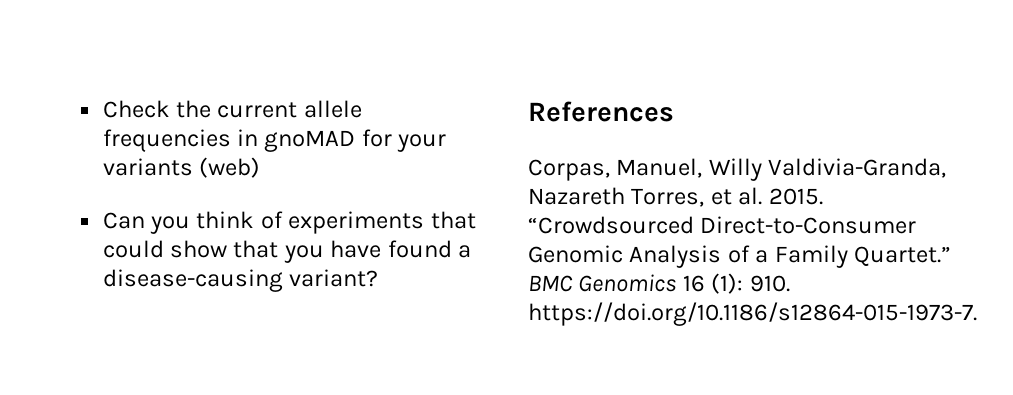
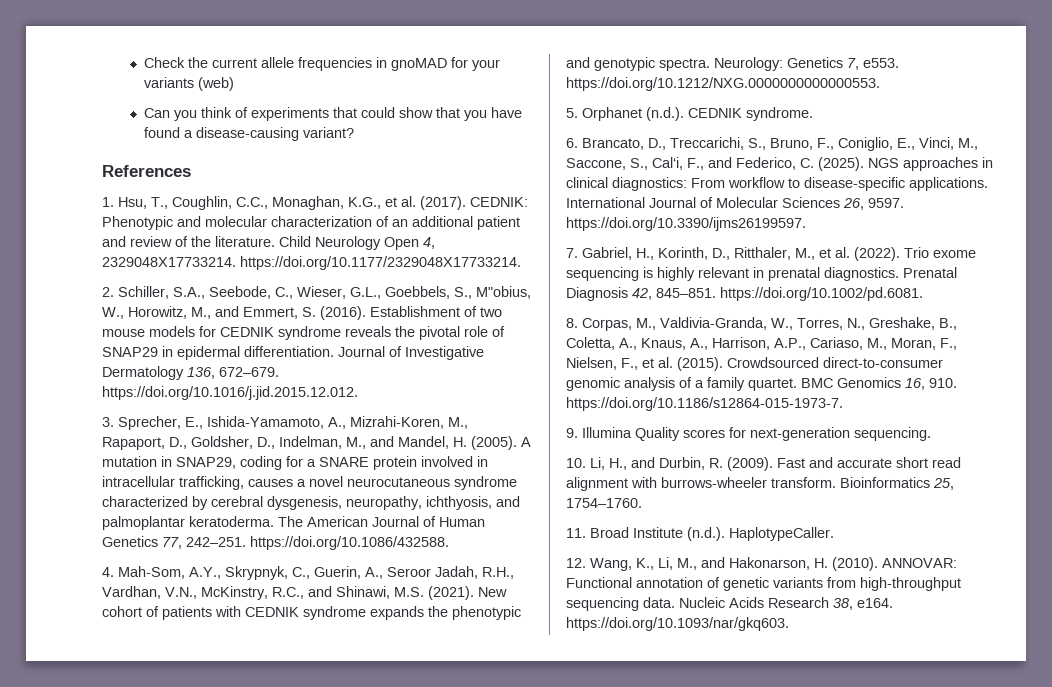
- Corpas, Manuel, Willy Valdivia-Granda, Nazareth Torres, et al. 2015. “Crowdsourced Direct-to-Consumer Genomic Analysis of a Family Quartet.” BMC Genomics 16 (1): 910. https://doi.org/10.1186/s12864-015-1973-7.
+ 1. Hsu, T., Coughlin, C.C., Monaghan, K.G., et al. (2017). CEDNIK: Phenotypic and molecular characterization of an additional patient and review of the literature. Child Neurology Open 4, 2329048X17733214. https://doi.org/10.1177/2329048X17733214.
+ 2. Schiller, S.A., Seebode, C., Wieser, G.L., Goebbels, S., M"obius, W., Horowitz, M., and Emmert, S. (2016). Establishment of two mouse models for CEDNIK syndrome reveals the pivotal role of SNAP29 in epidermal differentiation. Journal of Investigative Dermatology 136, 672–679. https://doi.org/10.1016/j.jid.2015.12.012.
+ 3. Sprecher, E., Ishida-Yamamoto, A., Mizrahi-Koren, M., Rapaport, D., Goldsher, D., Indelman, M., and Mandel, H. (2005). A mutation in SNAP29, coding for a SNARE protein involved in intracellular trafficking, causes a novel neurocutaneous syndrome characterized by cerebral dysgenesis, neuropathy, ichthyosis, and palmoplantar keratoderma. The American Journal of Human Genetics 77, 242–251. https://doi.org/10.1086/432588.
+ 4. Mah-Som, A.Y., Skrypnyk, C., Guerin, A., Seroor Jadah, R.H., Vardhan, V.N., McKinstry, R.C., and Shinawi, M.S. (2021). New cohort of patients with CEDNIK syndrome expands the phenotypic and genotypic spectra. Neurology: Genetics 7, e553. https://doi.org/10.1212/NXG.0000000000000553.
+ 5. Orphanet (n.d.). CEDNIK syndrome.
+ 6. Brancato, D., Treccarichi, S., Bruno, F., Coniglio, E., Vinci, M., Saccone, S., Cal‘i, F., and Federico, C. (2025). NGS approaches in clinical diagnostics: From workflow to disease-specific applications. International Journal of Molecular Sciences 26, 9597. https://doi.org/10.3390/ijms26199597.
+ 7. Gabriel, H., Korinth, D., Ritthaler, M., et al. (2022). Trio exome sequencing is highly relevant in prenatal diagnostics. Prenatal Diagnosis 42, 845–851. https://doi.org/10.1002/pd.6081.
+ 8. Corpas, M., Valdivia-Granda, W., Torres, N., Greshake, B., Coletta, A., Knaus, A., Harrison, A.P., Cariaso, M., Moran, F., Nielsen, F., et al. (2015). Crowdsourced direct-to-consumer genomic analysis of a family quartet. BMC Genomics 16, 910. https://doi.org/10.1186/s12864-015-1973-7.
+ 9. Illumina Quality scores for next-generation sequencing.
+ 10. Li, H., and Durbin, R. (2009). Fast and accurate short read alignment with burrows-wheeler transform. Bioinformatics 25, 1754–1760.
+ 11. Broad Institute (n.d.). HaplotypeCaller.
+ 12. Wang, K., Li, M., and Hakonarson, H. (2010). ANNOVAR: Functional annotation of genetic variants from high-throughput sequencing data. Nucleic Acids Research 38, e164. https://doi.org/10.1093/nar/gkq603.

